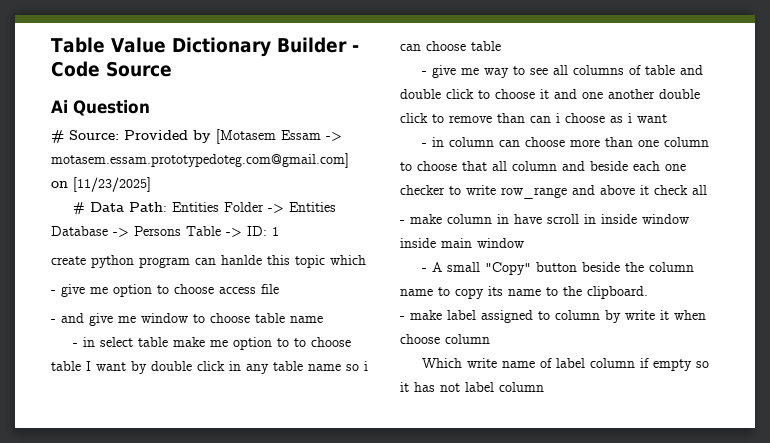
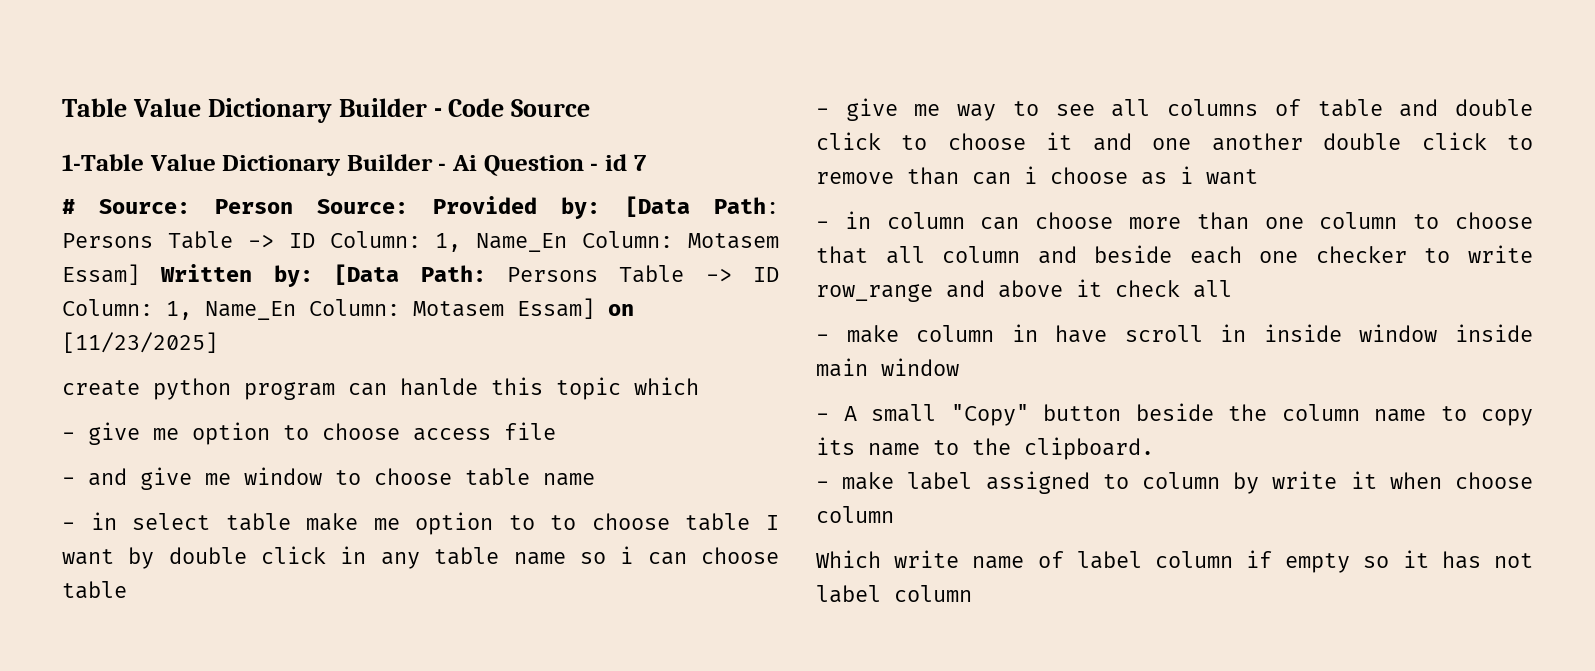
- Ai Question
+ 1-Table Value Dictionary Builder - Ai Question - id 7
- # Source: Provided by [Motasem Essam -> motasem.essam.prototypedoteg.com@gmail.com] on [11/23/2025]
- # Data Path: Entities Folder -> Entities Database -> Persons Table -> ID: 1
+ # Source: Person Source: Provided by: [Data Path: Persons Table -> ID Column: 1, Name_En Column: Motasem Essam] Written by: [Data Path: Persons Table -> ID Column: 1, Name_En Column: Motasem Essam] on [11/23/2025]

